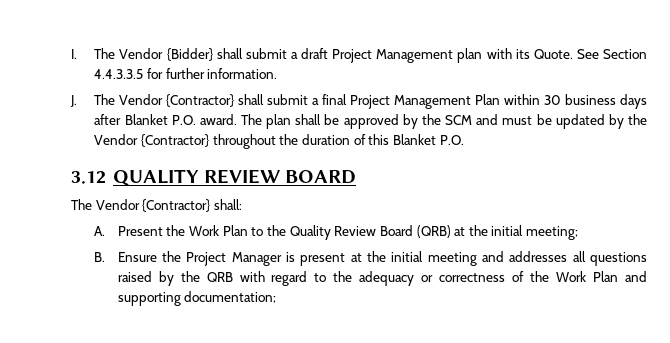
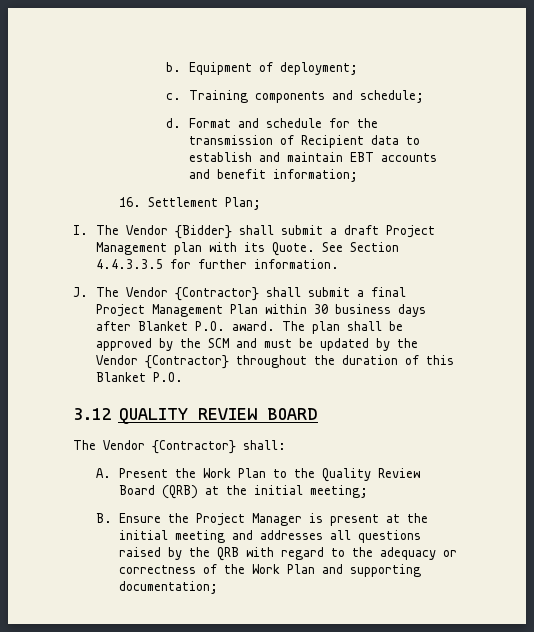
+ b. Equipment of deployment;
+ c. Training components and schedule;
+ d. Format and schedule for the transmission of Recipient data to establish and maintain EBT accounts and benefit information;
+ 16. Settlement Plan;

